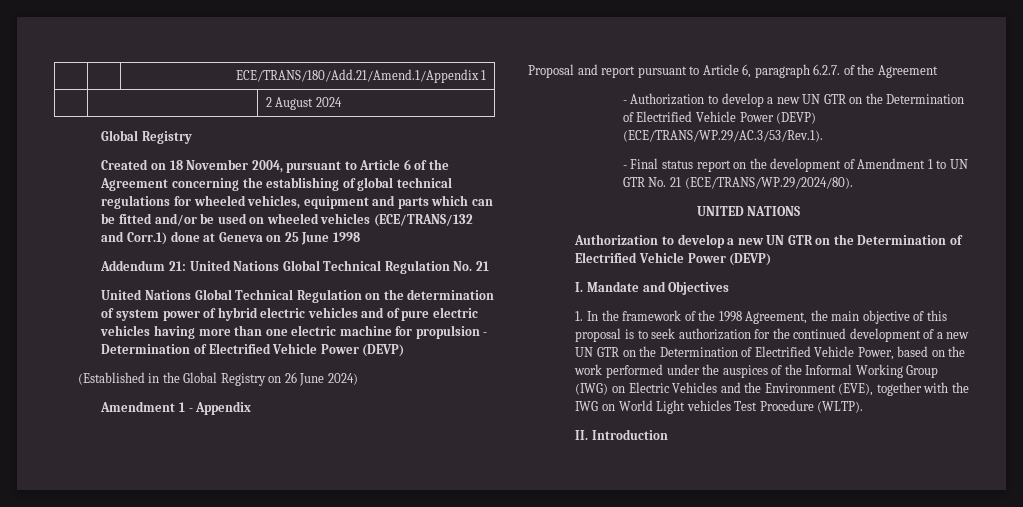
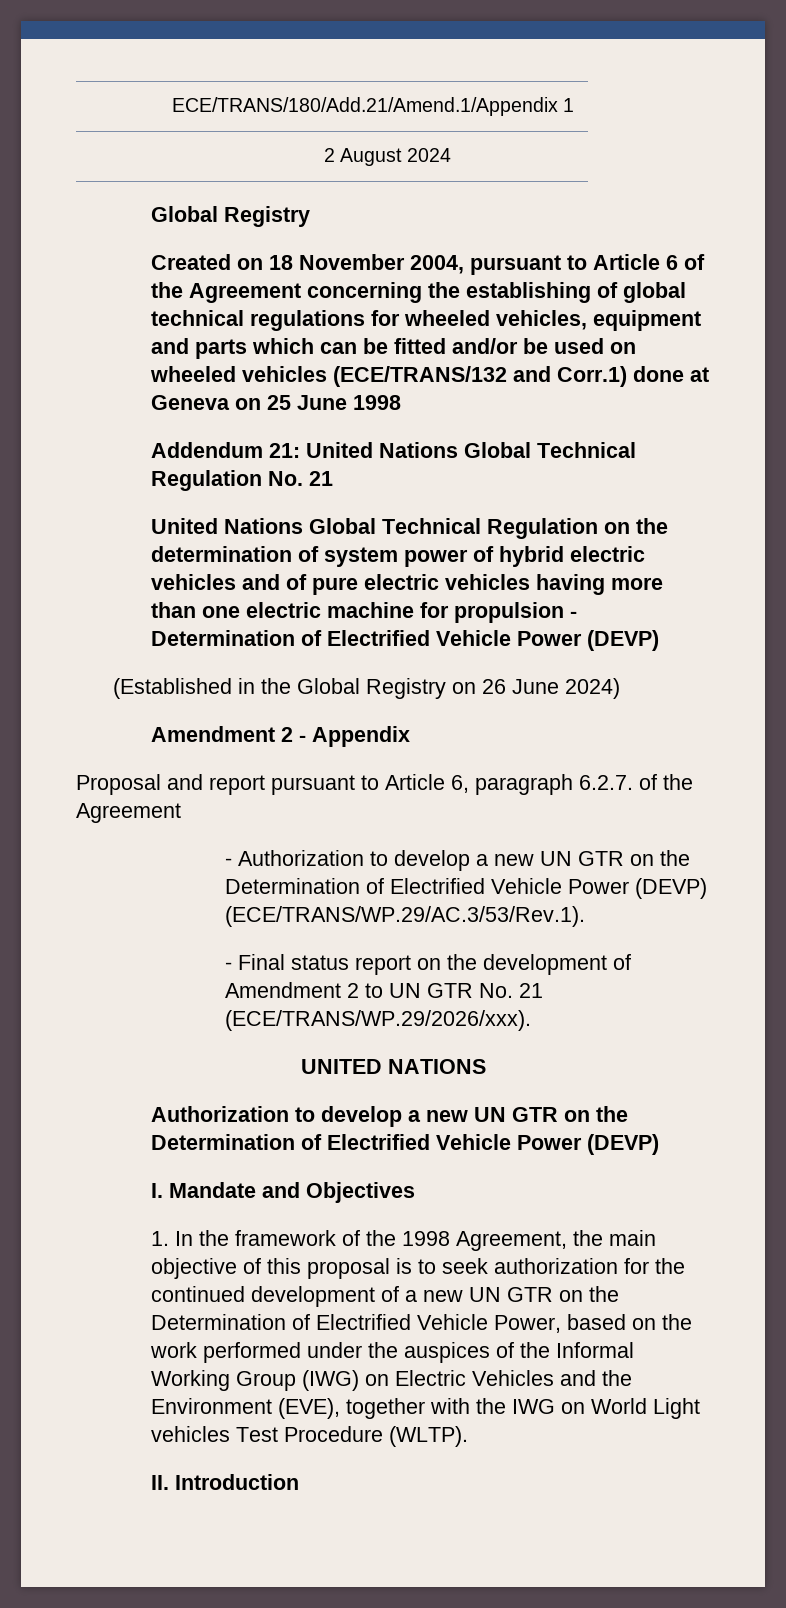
- Amendment 1 - Appendix
+ Amendment 2 - Appendix
- - Final status report on the development of Amendment 1 to UN GTR No. 21 (ECE/TRANS/WP.29/2024/80).
+ - Final status report on the development of Amendment 2 to UN GTR No. 21 (ECE/TRANS/WP.29/2026/xxx).

